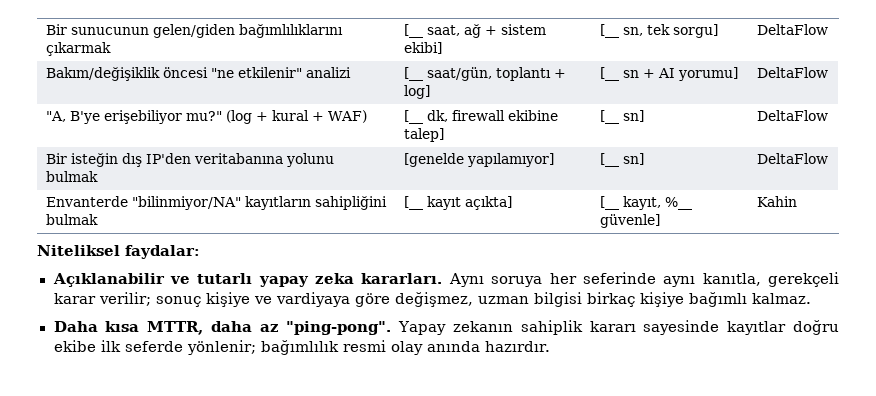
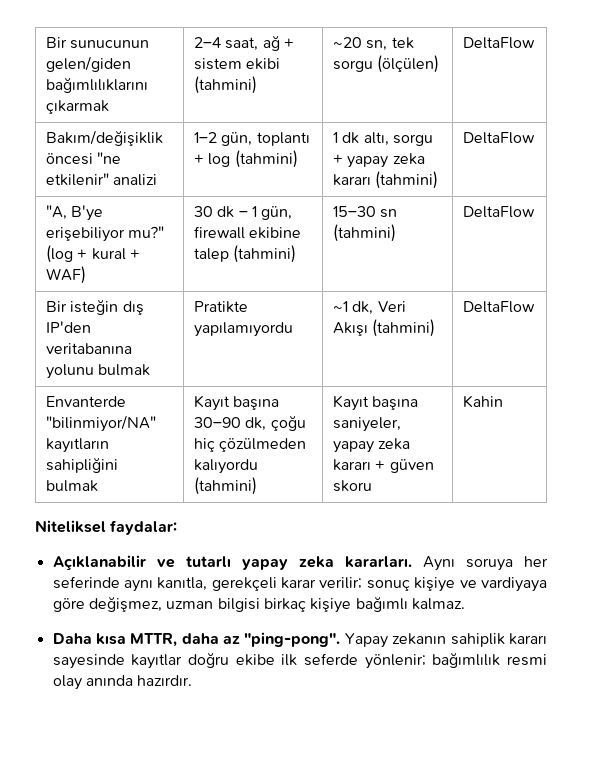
- Bir sunucunun gelen/giden bağımlılıklarını çıkarmak | [__ saat, ağ + sistem ekibi] | [__ sn, tek sorgu] | DeltaFlow
+ Bir sunucunun gelen/giden bağımlılıklarını çıkarmak | 2–4 saat, ağ + sistem ekibi (tahmini) | ~20 sn, tek sorgu (ölçülen) | DeltaFlow
- Bakım/değişiklik öncesi "ne etkilenir" analizi | [__ saat/gün, toplantı + log] | [__ sn + AI yorumu] | DeltaFlow
+ Bakım/değişiklik öncesi "ne etkilenir" analizi | 1–2 gün, toplantı + log (tahmini) | 1 dk altı, sorgu + yapay zeka kararı (tahmini) | DeltaFlow
- "A, B'ye erişebiliyor mu?" (log + kural + WAF) | [__ dk, firewall ekibine talep] | [__ sn] | DeltaFlow
+ "A, B'ye erişebiliyor mu?" (log + kural + WAF) | 30 dk – 1 gün, firewall ekibine talep (tahmini) | 15–30 sn (tahmini) | DeltaFlow
- Bir isteğin dış IP'den veritabanına yolunu bulmak | [genelde yapılamıyor] | [__ sn] | DeltaFlow
+ Bir isteğin dış IP'den veritabanına yolunu bulmak | Pratikte yapılamıyordu | ~1 dk, Veri Akışı (tahmini) | DeltaFlow
- Envanterde "bilinmiyor/NA" kayıtların sahipliğini bulmak | [__ kayıt açıkta] | [__ kayıt, %__ güvenle] | Kahin
+ Envanterde "bilinmiyor/NA" kayıtların sahipliğini bulmak | Kayıt başına 30–90 dk, çoğu hiç çözülmeden kalıyordu (tahmini) | Kayıt başına saniyeler, yapay zeka kararı + güven skoru | Kahin

